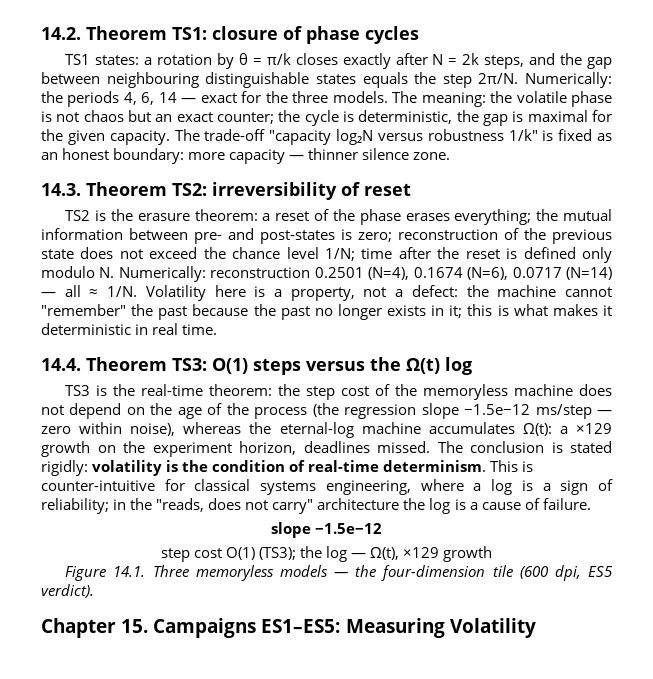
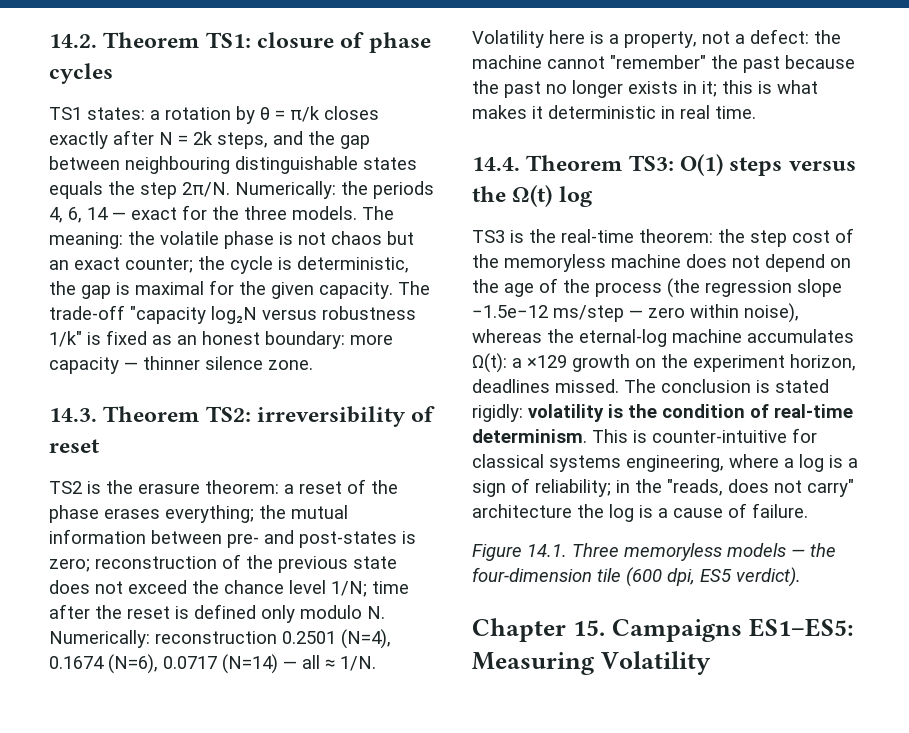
  This is counter-intuitive for classical systems engineering, where a log is a sign of reliability; in the "reads, does not carry" architecture the log is a cause of failure.
- slope −1.5e−12
- step cost O(1) (TS3); the log — Ω(t), ×129 growth

